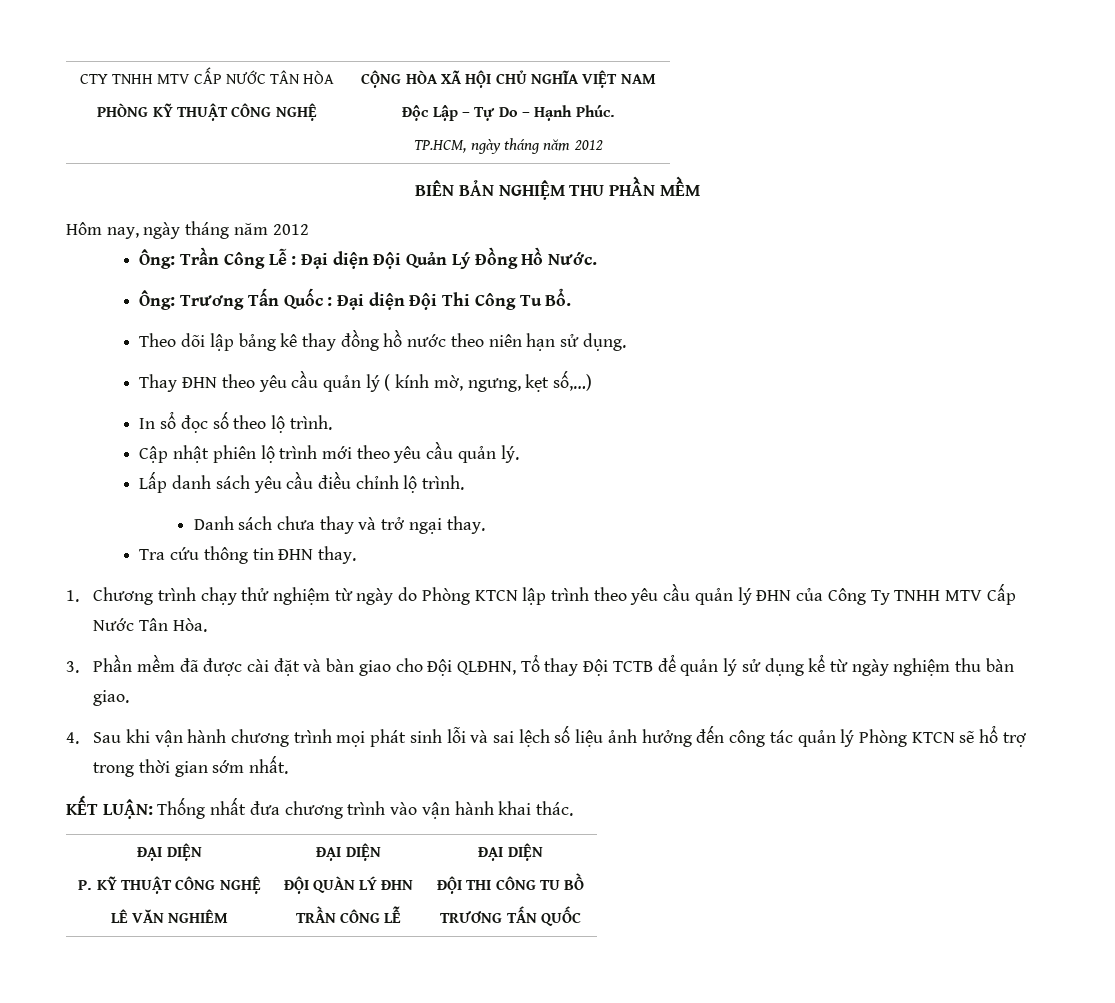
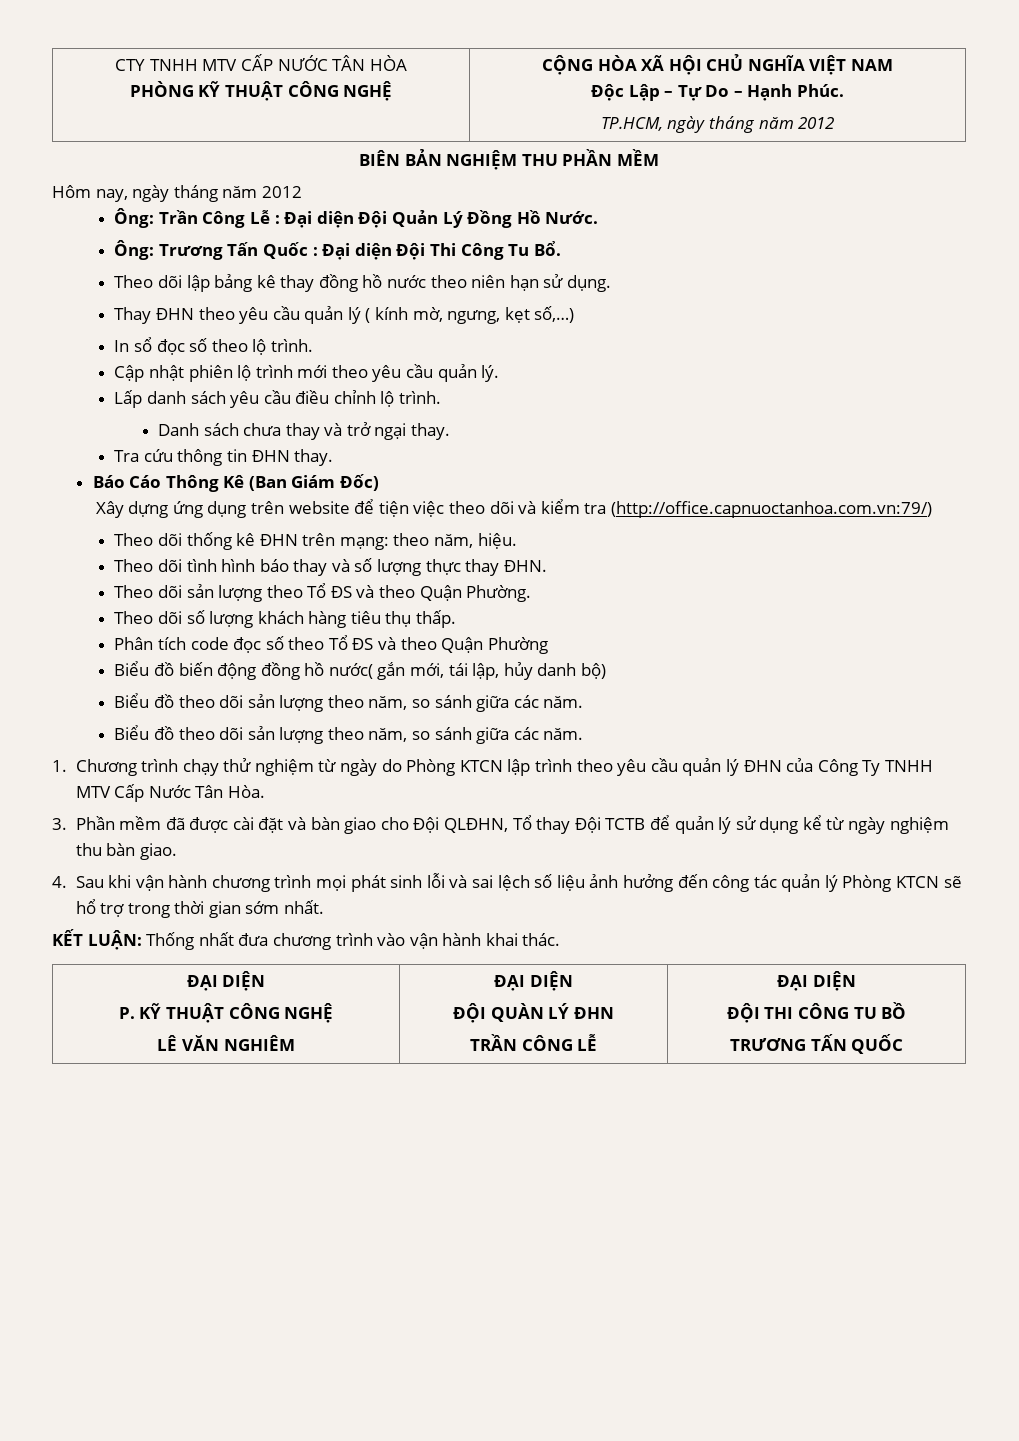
+ Báo Cáo Thông Kê (Ban Giám Đốc)
+ Xây dựng ứng dụng trên website để tiện việc theo dõi và kiểm tra (http://office.capnuoctanhoa.com.vn:79/)
+ Theo dõi thống kê ĐHN trên mạng: theo năm, hiệu.
+ Theo dõi tình hình báo thay và số lượng thực thay ĐHN.
+ Theo dõi sản lượng theo Tổ ĐS và theo Quận Phường.
+ Theo dõi số lượng khách hàng tiêu thụ thấp.
+ Phân tích code đọc số theo Tổ ĐS và theo Quận Phường
+ Biểu đồ biến động đồng hồ nước( gắn mới, tái lập, hủy danh bộ)
+ Biểu đồ theo dõi sản lượng theo năm, so sánh giữa các năm.
+ Biểu đồ theo dõi sản lượng theo năm, so sánh giữa các năm.

